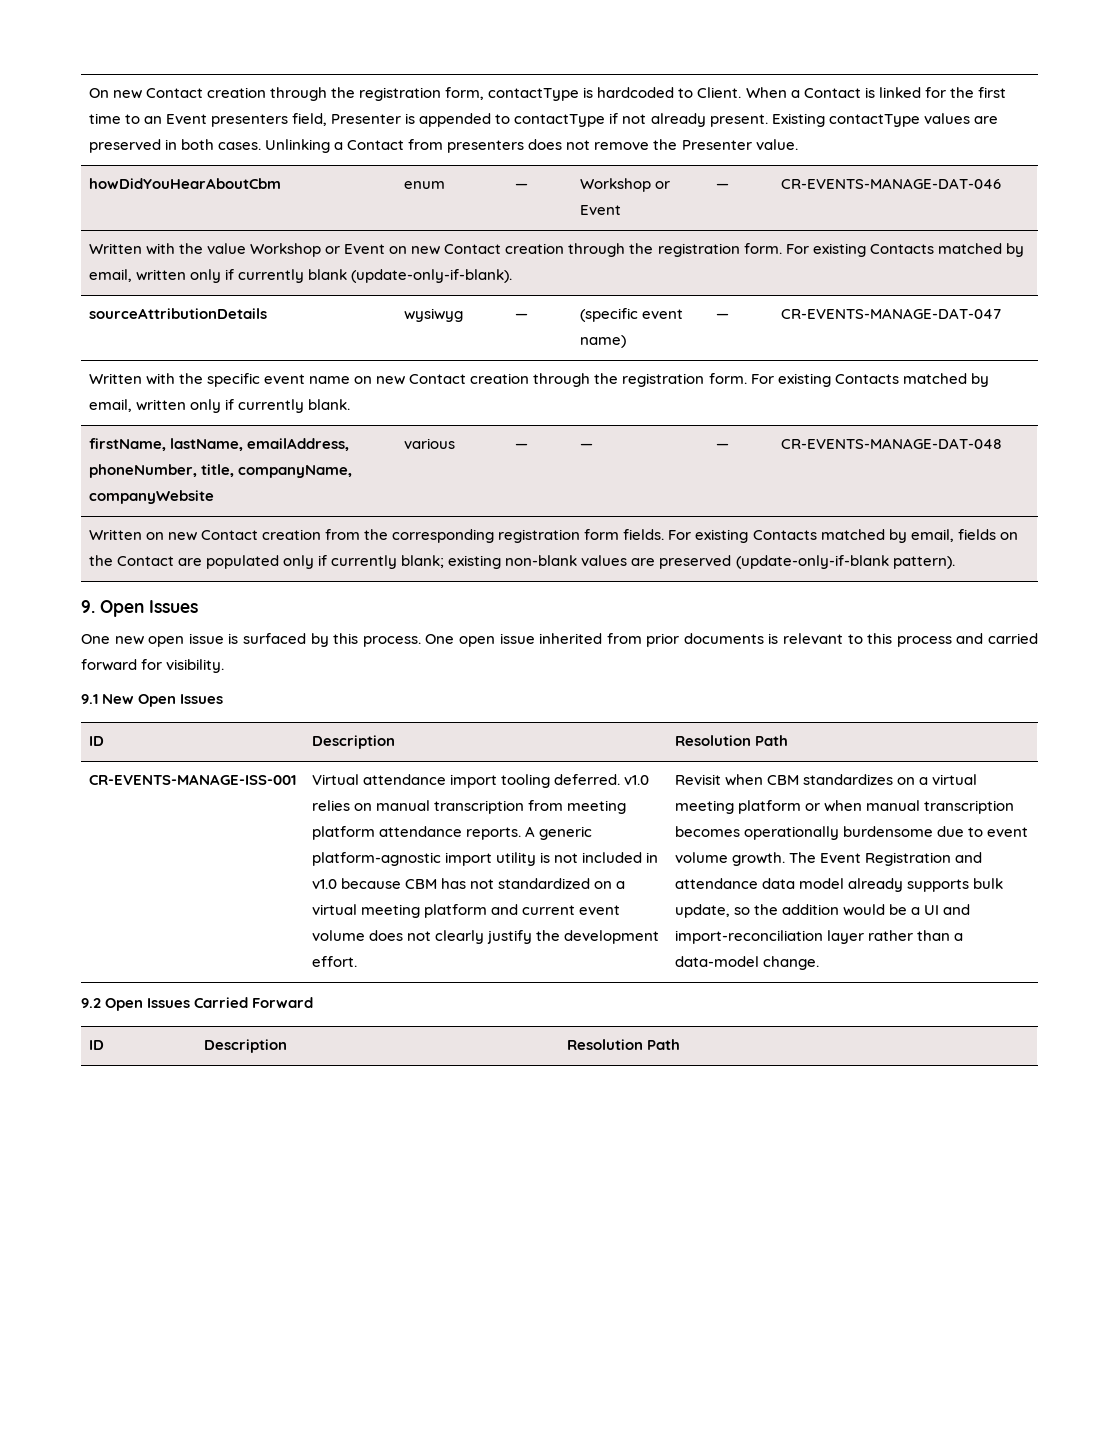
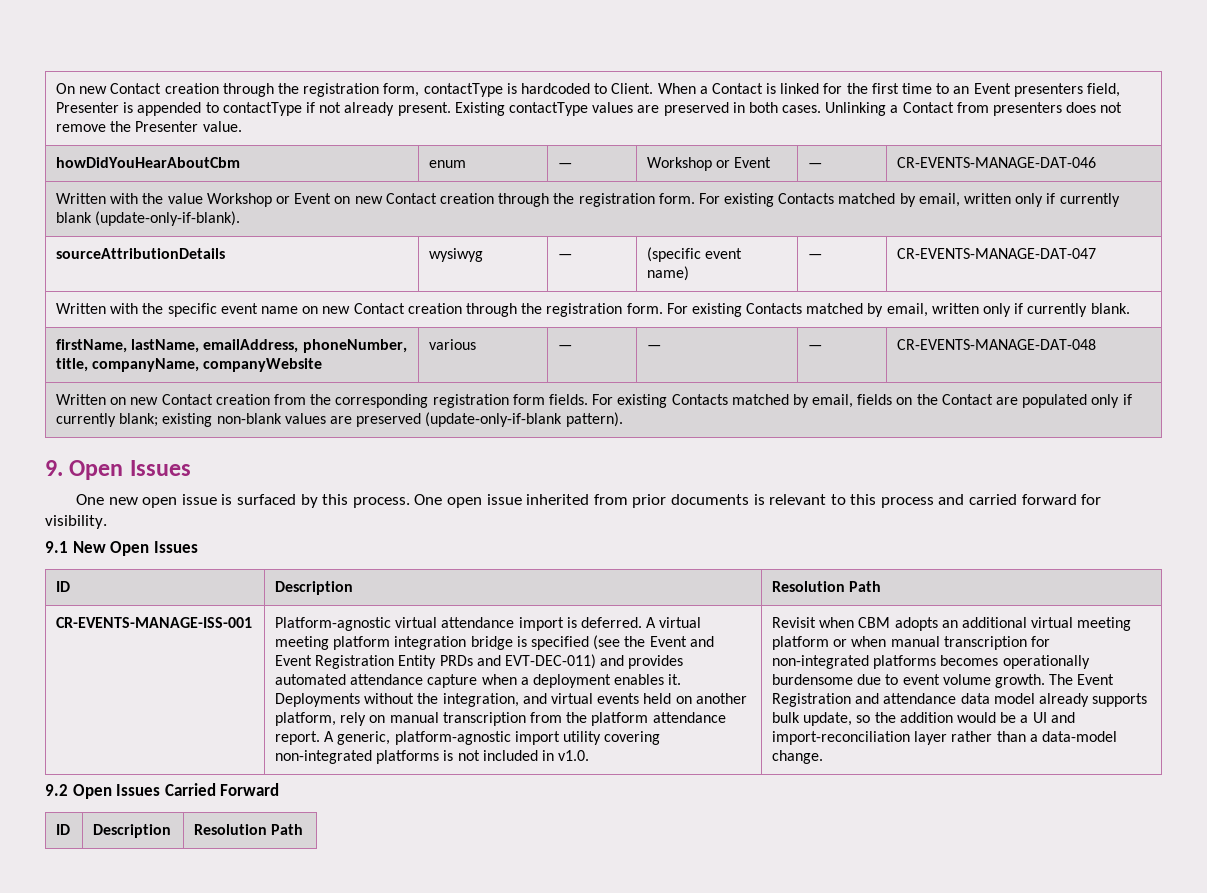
- Virtual attendance import tooling deferred. v1.0 relies on manual transcription from meeting platform attendance reports. A generic platform-agnostic import utility is not included in v1.0 because CBM has not standardized on a virtual meeting platform and current event volume does not clearly justify the development effort.
+ Platform-agnostic virtual attendance import is deferred. A virtual meeting platform integration bridge is specified (see the Event and Event Registration Entity PRDs and EVT-DEC-011) and provides automated attendance capture when a deployment enables it. Deployments without the integration, and virtual events held on another platform, rely on manual transcription from the platform attendance report. A generic, platform-agnostic import utility covering non-integrated platforms is not included in v1.0.
- Revisit when CBM standardizes on a virtual meeting platform or when manual transcription becomes operationally burdensome due to event volume growth.
+ Revisit when CBM adopts an additional virtual meeting platform or when manual transcription for non-integrated platforms becomes operationally burdensome due to event volume growth.

